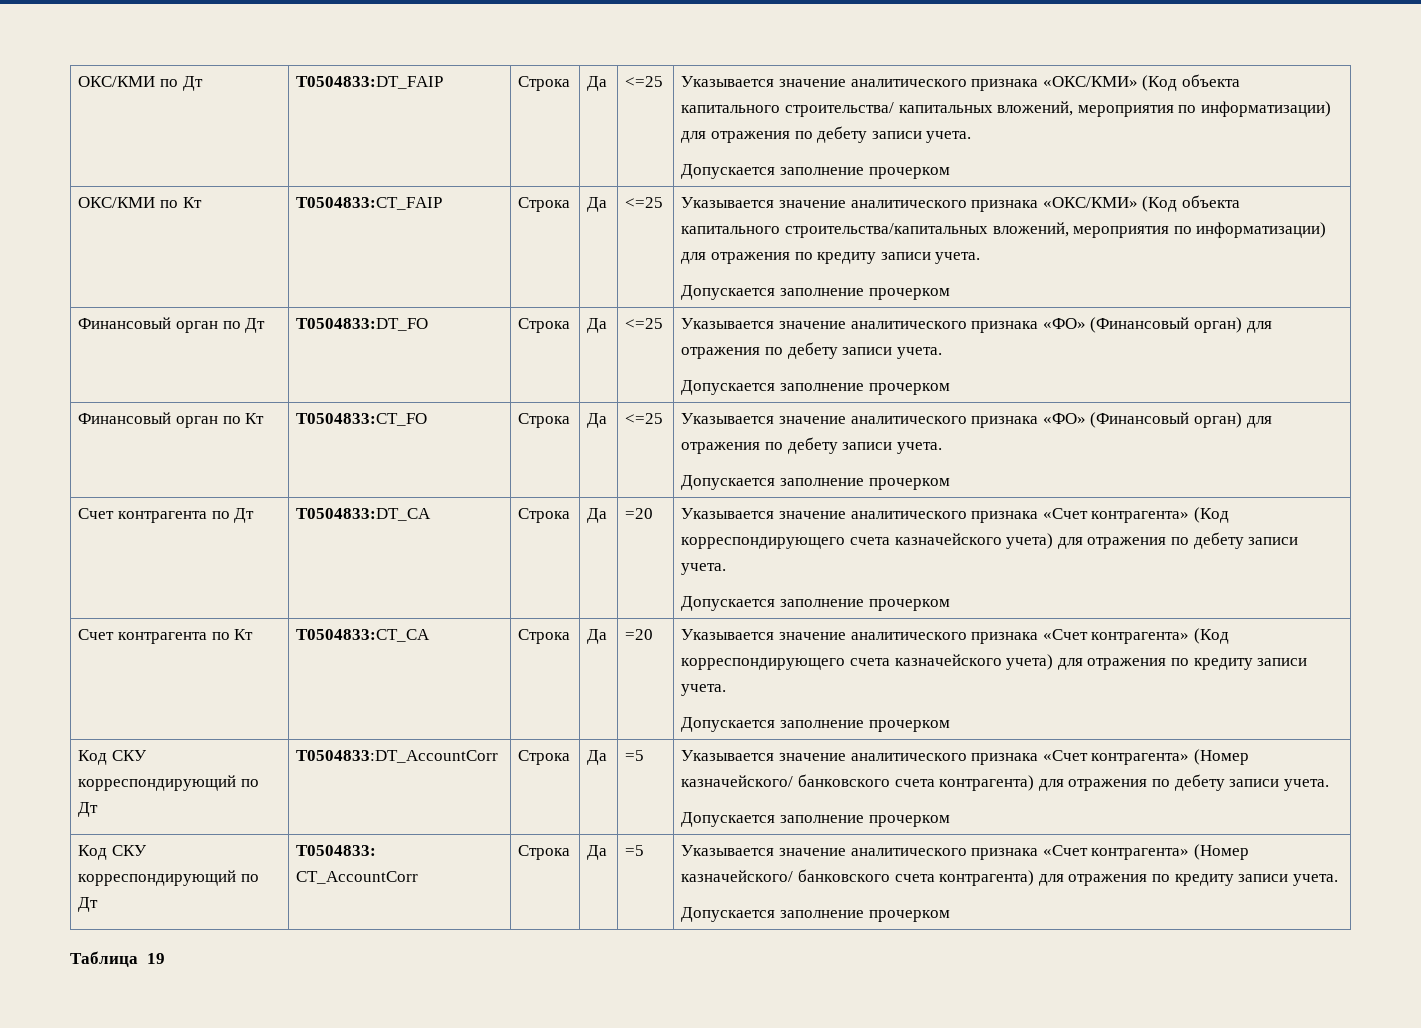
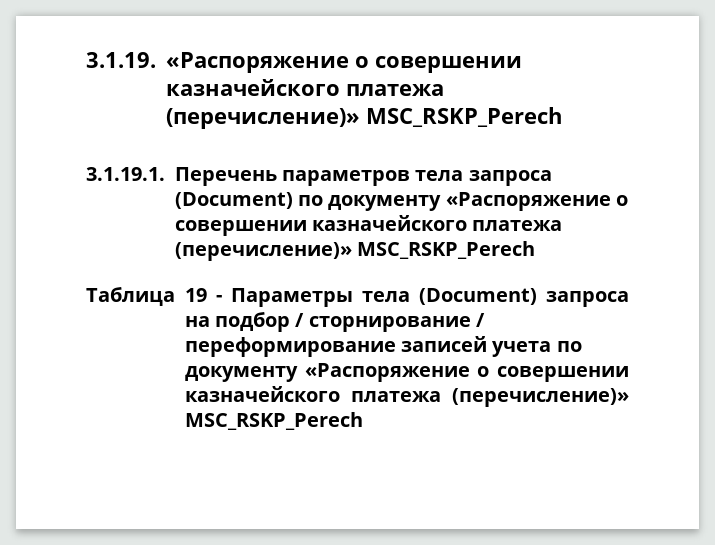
- ОКС/КМИ по Дт | T0504833:DT_FAIP | Строка | Да | <=25 | Указывается значение аналитического признака «ОКС/КМИ» (Код объекта капитального строительства/ капитальных вложений, мероприятия по информатизации) для отражения по дебету записи учета.
- Допускается заполнение прочерком
- ОКС/КМИ по Кт | T0504833:CT_FAIP | Строка | Да | <=25 | Указывается значение аналитического признака «ОКС/КМИ» (Код объекта капитального строительства/капитальных вложений, мероприятия по информатизации) для отражения по кредиту записи учета.
- Допускается заполнение прочерком
- Финансовый орган по Дт | T0504833:DT_FO | Строка | Да | <=25 | Указывается значение аналитического признака «ФО» (Финансовый орган) для отражения по дебету записи учета.
- Допускается заполнение прочерком
- Финансовый орган по Кт | T0504833:CT_FO | Строка | Да | <=25 | Указывается значение аналитического признака «ФО» (Финансовый орган) для отражения по дебету записи учета.
- Допускается заполнение прочерком
- Счет контрагента по Дт | T0504833:DT_CA | Строка | Да | =20 | Указывается значение аналитического признака «Счет контрагента» (Код корреспондирующего счета казначейского учета) для отражения по дебету записи учета.
- Допускается заполнение прочерком
- Счет контрагента по Кт | T0504833:CT_CA | Строка | Да | =20 | Указывается значение аналитического признака «Счет контрагента» (Код корреспондирующего счета казначейского учета) для отражения по кредиту записи учета.
- Допускается заполнение прочерком
- Код СКУ корреспондирующий по Дт | T0504833:DT_AccountCorr | Строка | Да | =5 | Указывается значение аналитического признака «Счет контрагента» (Номер казначейского/ банковского счета контрагента) для отражения по дебету записи учета.
- Допускается заполнение прочерком
- Код СКУ корреспондирующий по Дт | T0504833: CT_AccountCorr | Строка | Да | =5 | Указывается значение аналитического признака «Счет контрагента» (Номер казначейского/ банковского счета контрагента) для отражения по кредиту записи учета.
- Допускается заполнение прочерком
- Таблица 19
+ 3.1.19. «Распоряжение о совершении казначейского платежа (перечисление)» MSC_RSKP_Perech
+ 3.1.19.1. Перечень параметров тела запроса (Document) по документу «Распоряжение о совершении казначейского платежа (перечисление)» MSC_RSKP_Perech
+ Таблица 19 - Параметры тела (Document) запроса на подбор / сторнирование / переформирование записей учета по документу «Распоряжение о совершении казначейского платежа (перечисление)» MSC_RSKP_Perech

